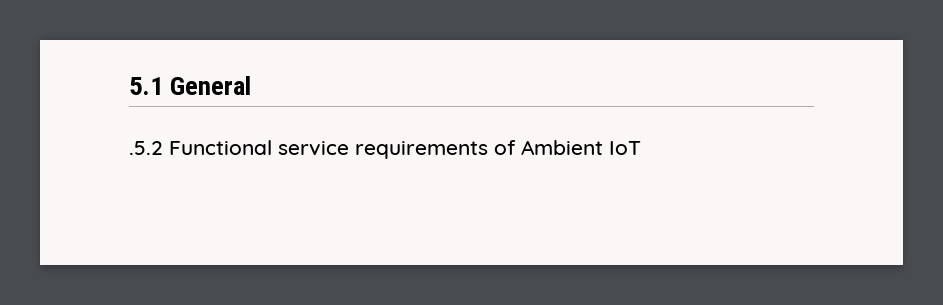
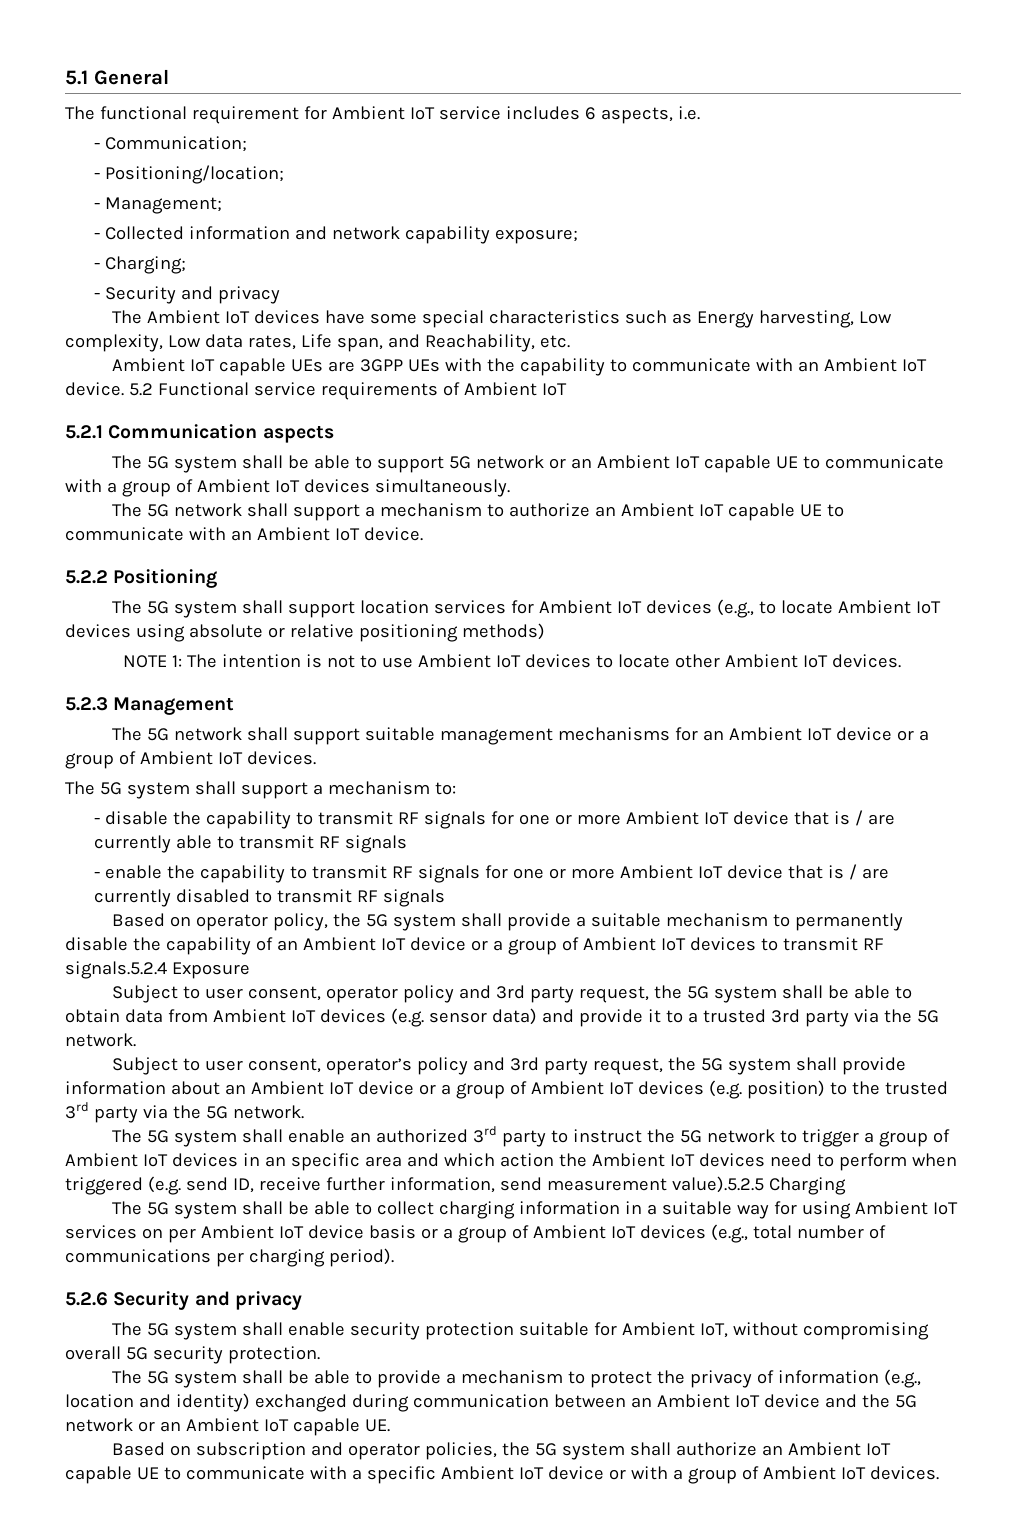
- .5.2 Functional service requirements of Ambient IoT
+ The functional requirement for Ambient IoT service includes 6 aspects, i.e.
+ - Communication;
+ - Positioning/location;
+ - Management;
+ - Collected information and network capability exposure;
+ - Charging;
+ - Security and privacy
+ The Ambient IoT devices have some special characteristics such as Energy harvesting, Low complexity, Low data rates, Life span, and Reachability, etc.
+ Ambient IoT capable UEs are 3GPP UEs with the capability to communicate with an Ambient IoT device. 5.2 Functional service requirements of Ambient IoT
+ 5.2.1 Communication aspects
+ The 5G system shall be able to support 5G network or an Ambient IoT capable UE to communicate with a group of Ambient IoT devices simultaneously.
+ The 5G network shall support a mechanism to authorize an Ambient IoT capable UE to communicate with an Ambient IoT device.
+ 5.2.2 Positioning
+ The 5G system shall support location services for Ambient IoT devices (e.g., to locate Ambient IoT devices using absolute or relative positioning methods)
+ NOTE 1: The intention is not to use Ambient IoT devices to locate other Ambient IoT devices.
+ 5.2.3 Management
+ The 5G network shall support suitable management mechanisms for an Ambient IoT device or a group of Ambient IoT devices.
+ The 5G system shall support a mechanism to:
+ - disable the capability to transmit RF signals for one or more Ambient IoT device that is / are currently able to transmit RF signals
+ - enable the capability to transmit RF signals for one or more Ambient IoT device that is / are currently disabled to transmit RF signals
+ Based on operator policy, the 5G system shall provide a suitable mechanism to permanently disable the capability of an Ambient IoT device or a group of Ambient IoT devices to transmit RF signals.5.2.4 Exposure
+ Subject to user consent, operator policy and 3rd party request, the 5G system shall be able to obtain data from Ambient IoT devices (e.g. sensor data) and provide it to a trusted 3rd party via the 5G network.
+ Subject to user consent, operator’s policy and 3rd party request, the 5G system shall provide information about an Ambient IoT device or a group of Ambient IoT devices (e.g. position) to the trusted 3rd party via the 5G network.
+ The 5G system shall enable an authorized 3rd party to instruct the 5G network to trigger a group of Ambient IoT devices in an specific area and which action the Ambient IoT devices need to perform when triggered (e.g. send ID, receive further information, send measurement value).5.2.5 Charging
+ The 5G system shall be able to collect charging information in a suitable way for using Ambient IoT services on per Ambient IoT device basis or a group of Ambient IoT devices (e.g., total number of communications per charging period).
+ 5.2.6 Security and privacy
+ The 5G system shall enable security protection suitable for Ambient IoT, without compromising overall 5G security protection.
+ The 5G system shall be able to provide a mechanism to protect the privacy of information (e.g., location and identity) exchanged during communication between an Ambient IoT device and the 5G network or an Ambient IoT capable UE.
+ Based on subscription and operator policies, the 5G system shall authorize an Ambient IoT capable UE to communicate with a specific Ambient IoT device or with a group of Ambient IoT devices.

